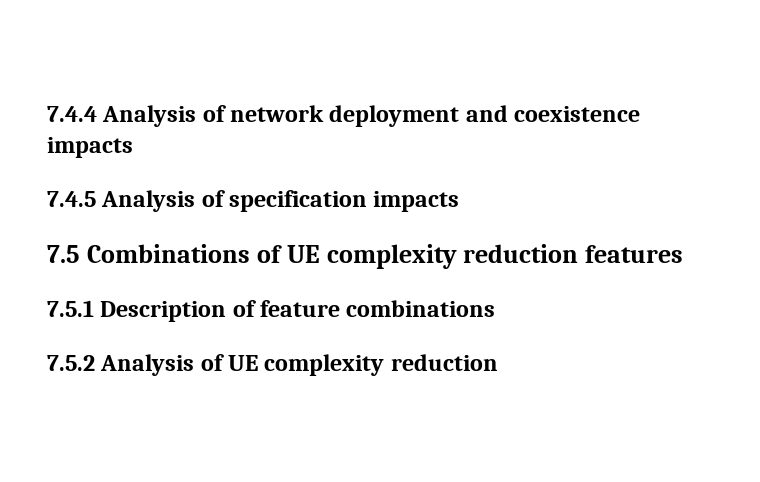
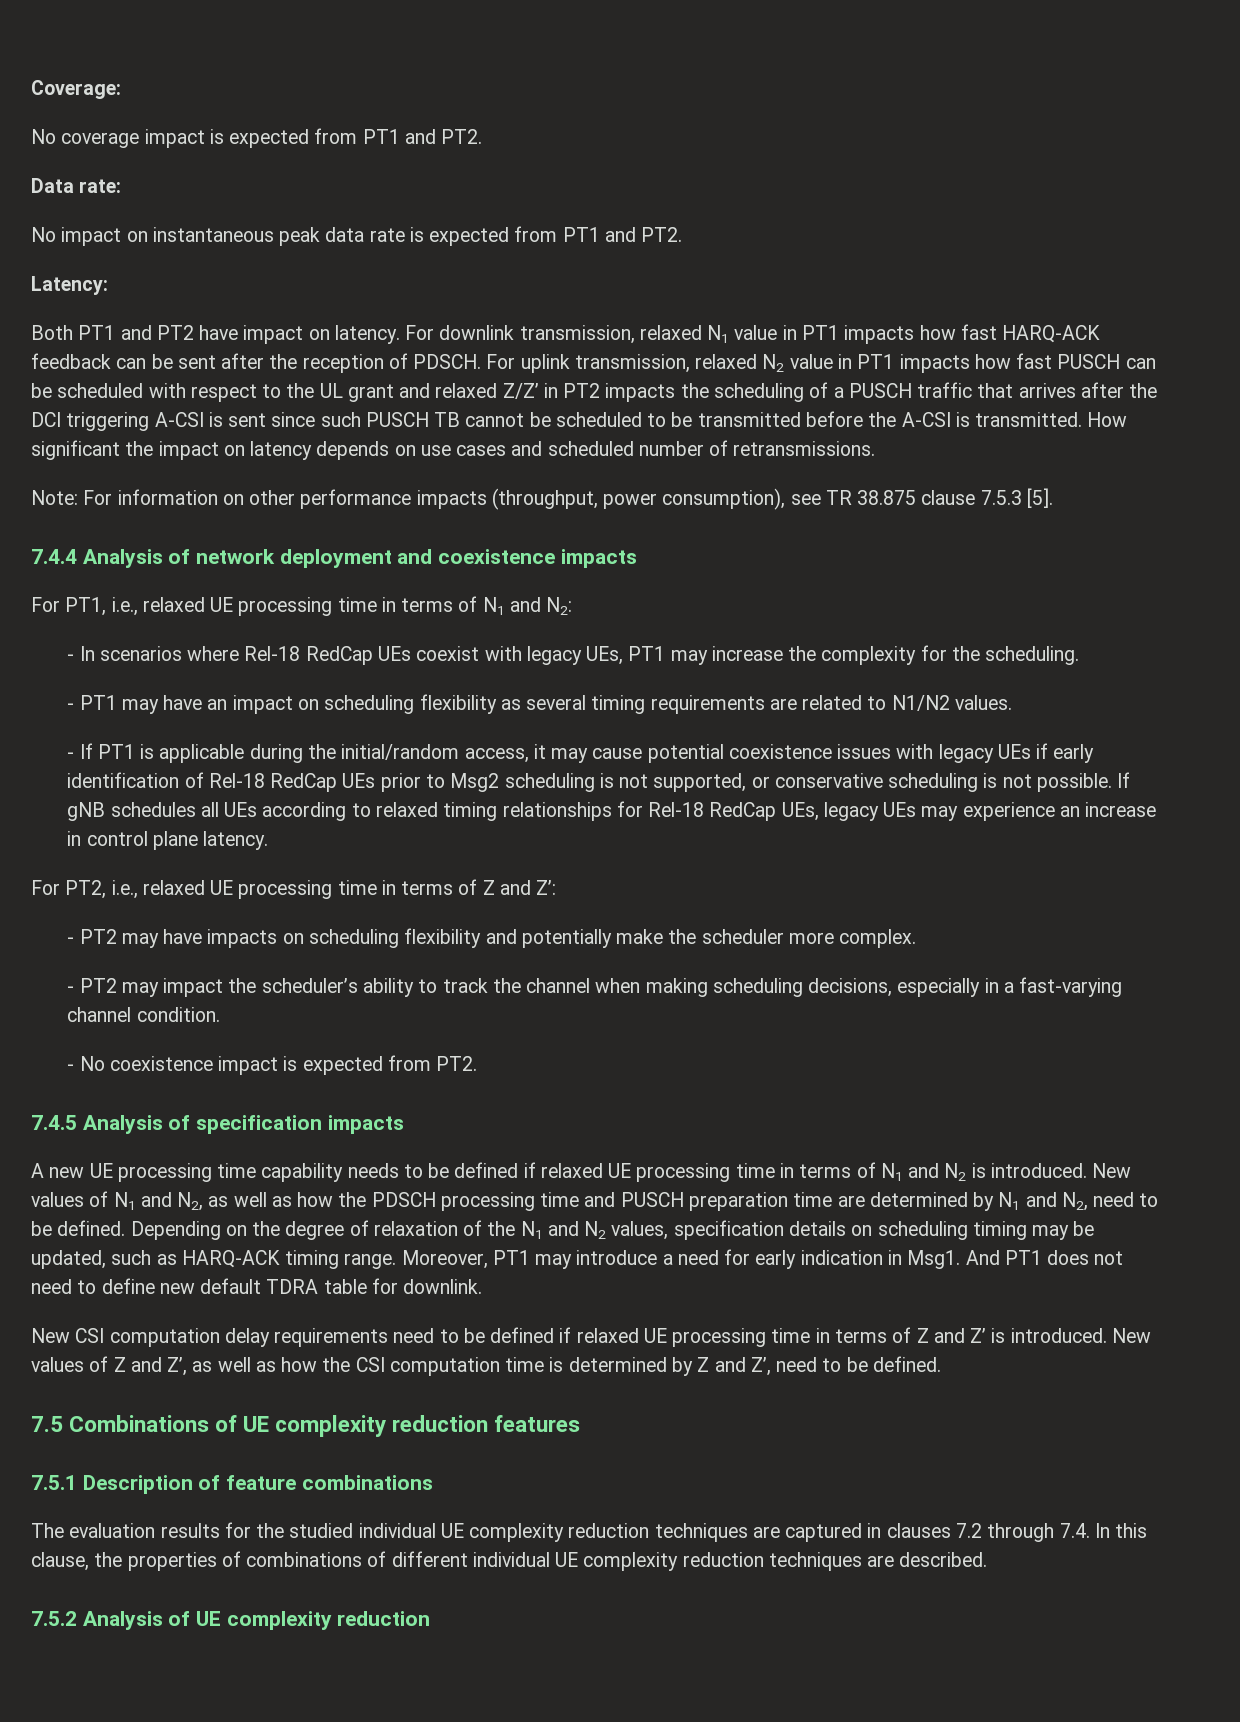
+ Coverage:
+ No coverage impact is expected from PT1 and PT2.
+ Data rate:
+ No impact on instantaneous peak data rate is expected from PT1 and PT2.
+ Latency:
+ Both PT1 and PT2 have impact on latency. For downlink transmission, relaxed N1 value in PT1 impacts how fast HARQ-ACK feedback can be sent after the reception of PDSCH. For uplink transmission, relaxed N2 value in PT1 impacts how fast PUSCH can be scheduled with respect to the UL grant and relaxed Z/Z’ in PT2 impacts the scheduling of a PUSCH traffic that arrives after the DCI triggering A-CSI is sent since such PUSCH TB cannot be scheduled to be transmitted before the A-CSI is transmitted. How significant the impact on latency depends on use cases and scheduled number of retransmissions.
+ Note: For information on other performance impacts (throughput, power consumption), see TR 38.875 clause 7.5.3 [5].
+ For PT1, i.e., relaxed UE processing time in terms of N1 and N2:
+ - In scenarios where Rel-18 RedCap UEs coexist with legacy UEs, PT1 may increase the complexity for the scheduling.
+ - PT1 may have an impact on scheduling flexibility as several timing requirements are related to N1/N2 values.
+ - If PT1 is applicable during the initial/random access, it may cause potential coexistence issues with legacy UEs if early identification of Rel-18 RedCap UEs prior to Msg2 scheduling is not supported, or conservative scheduling is not possible. If gNB schedules all UEs according to relaxed timing relationships for Rel-18 RedCap UEs, legacy UEs may experience an increase in control plane latency.
+ For PT2, i.e., relaxed UE processing time in terms of Z and Z’:
+ - PT2 may have impacts on scheduling flexibility and potentially make the scheduler more complex.
+ - PT2 may impact the scheduler’s ability to track the channel when making scheduling decisions, especially in a fast-varying channel condition.
+ - No coexistence impact is expected from PT2.
+ A new UE processing time capability needs to be defined if relaxed UE processing time in terms of N1 and N2 is introduced. New values of N1 and N2, as well as how the PDSCH processing time and PUSCH preparation time are determined by N1 and N2, need to be defined. Depending on the degree of relaxation of the N1 and N2 values, specification details on scheduling timing may be updated, such as HARQ-ACK timing range. Moreover, PT1 may introduce a need for early indication in Msg1. And PT1 does not need to define new default TDRA table for downlink.
+ New CSI computation delay requirements need to be defined if relaxed UE processing time in terms of Z and Z’ is introduced. New values of Z and Z’, as well as how the CSI computation time is determined by Z and Z’, need to be defined.
+ The evaluation results for the studied individual UE complexity reduction techniques are captured in clauses 7.2 through 7.4. In this clause, the properties of combinations of different individual UE complexity reduction techniques are described.

